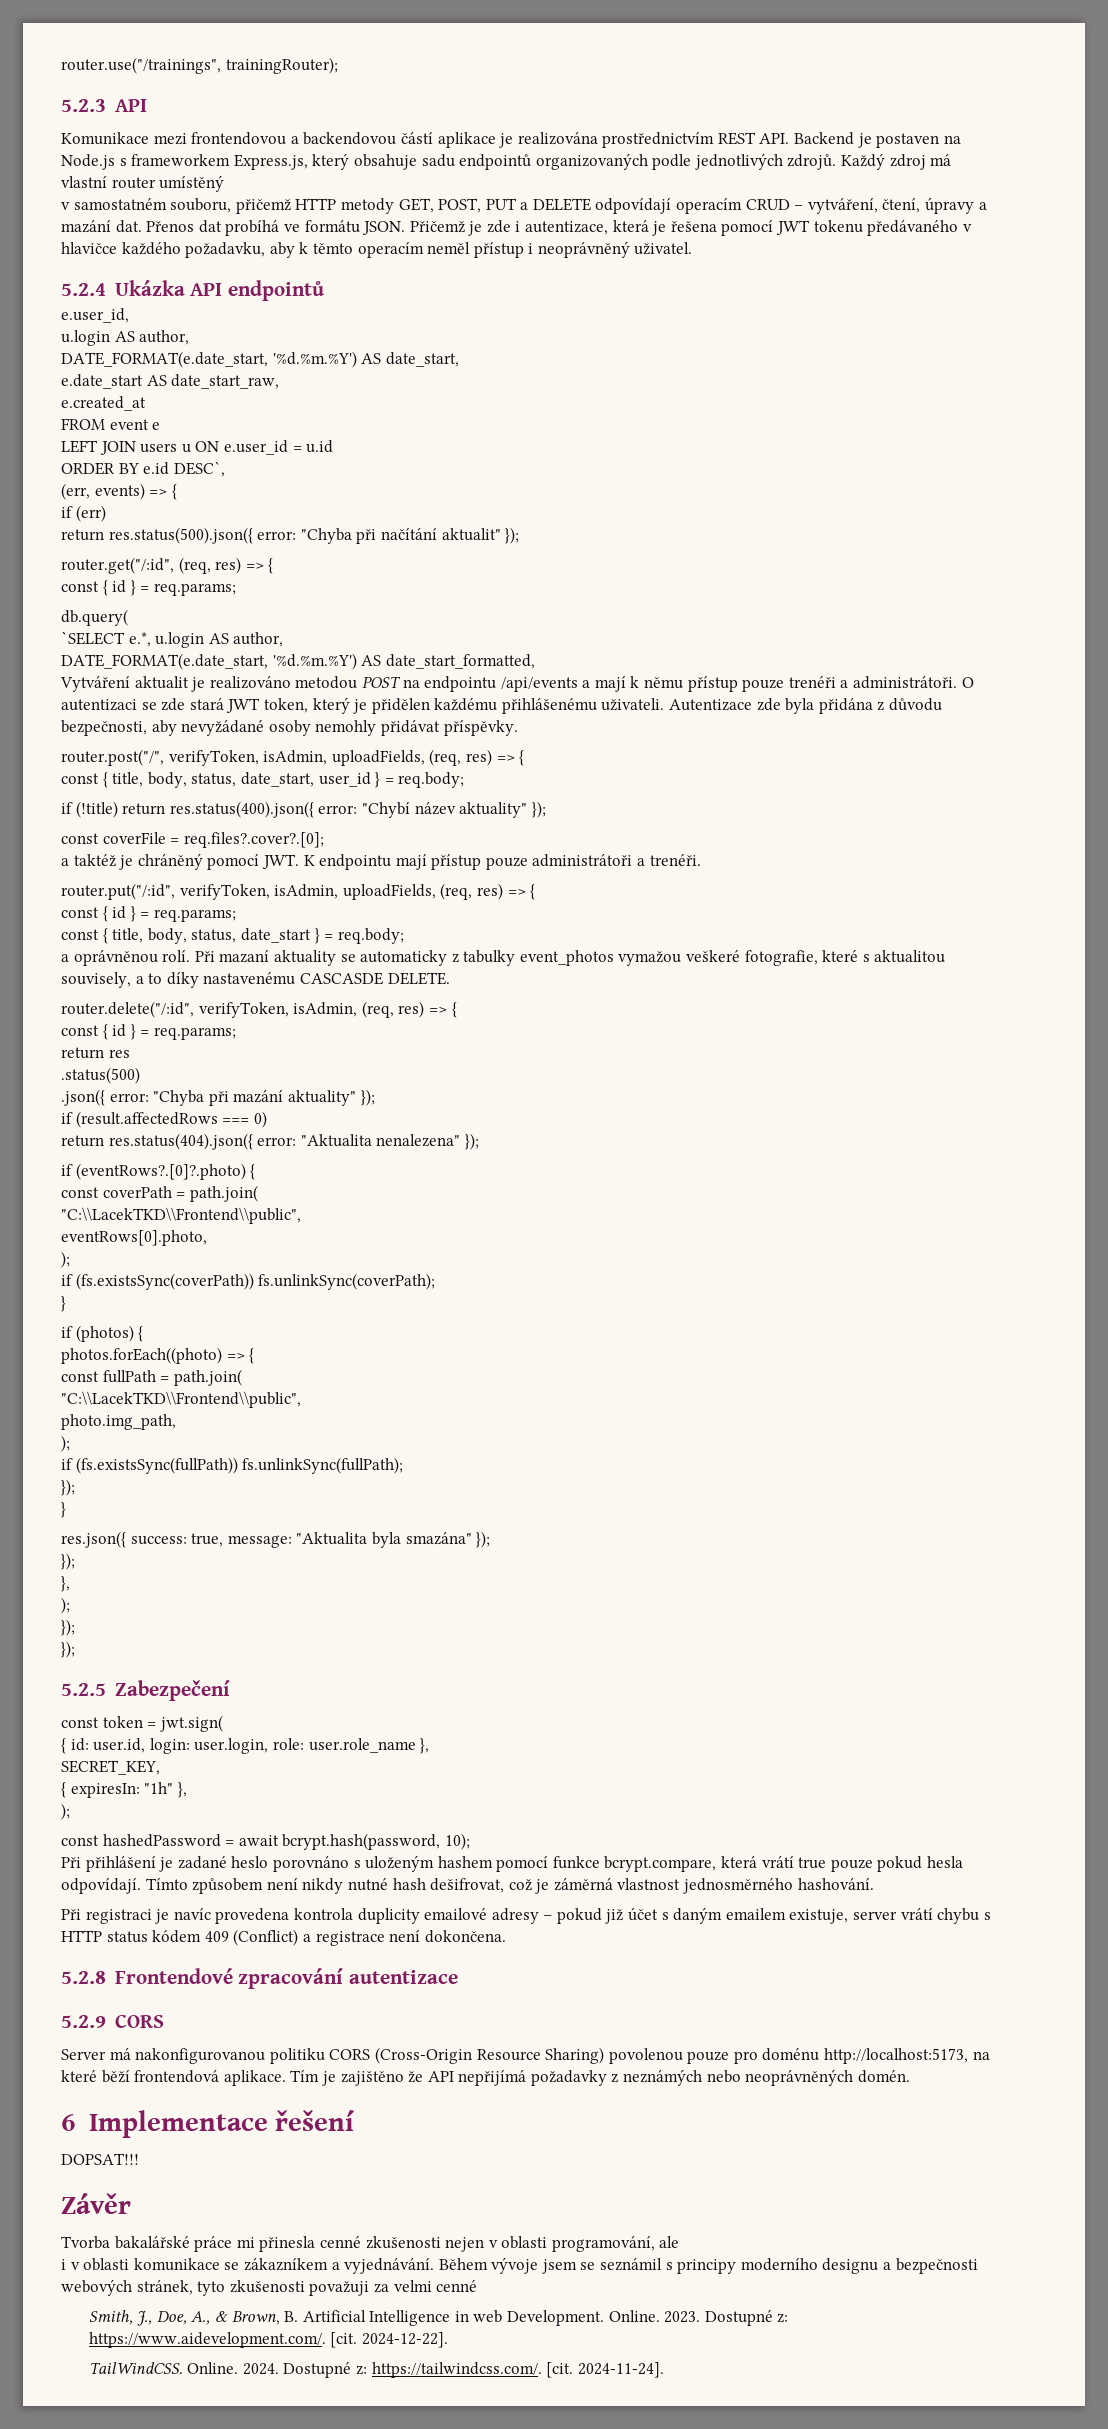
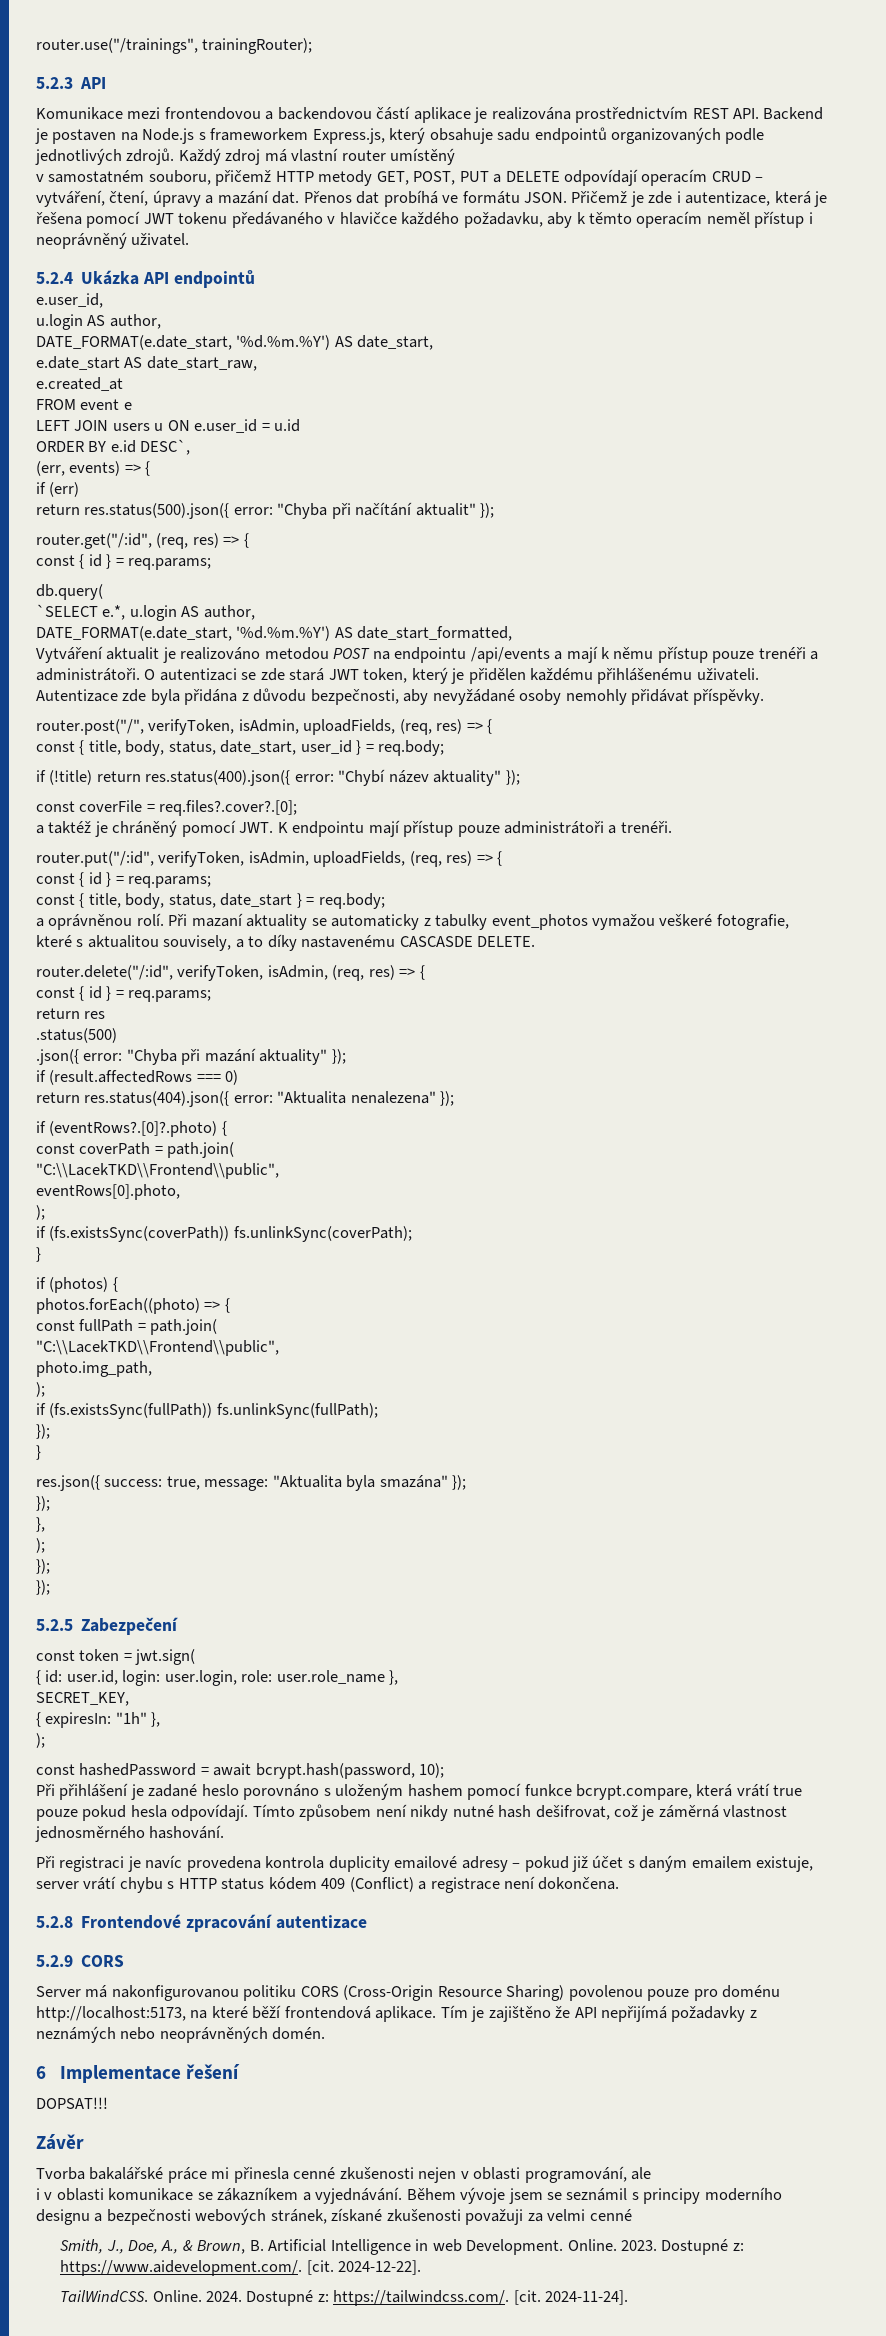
- Během vývoje jsem se seznámil s principy moderního designu a bezpečnosti webových stránek, tyto zkušenosti považuji za velmi cenné
+ Během vývoje jsem se seznámil s principy moderního designu a bezpečnosti webových stránek, získané zkušenosti považuji za velmi cenné

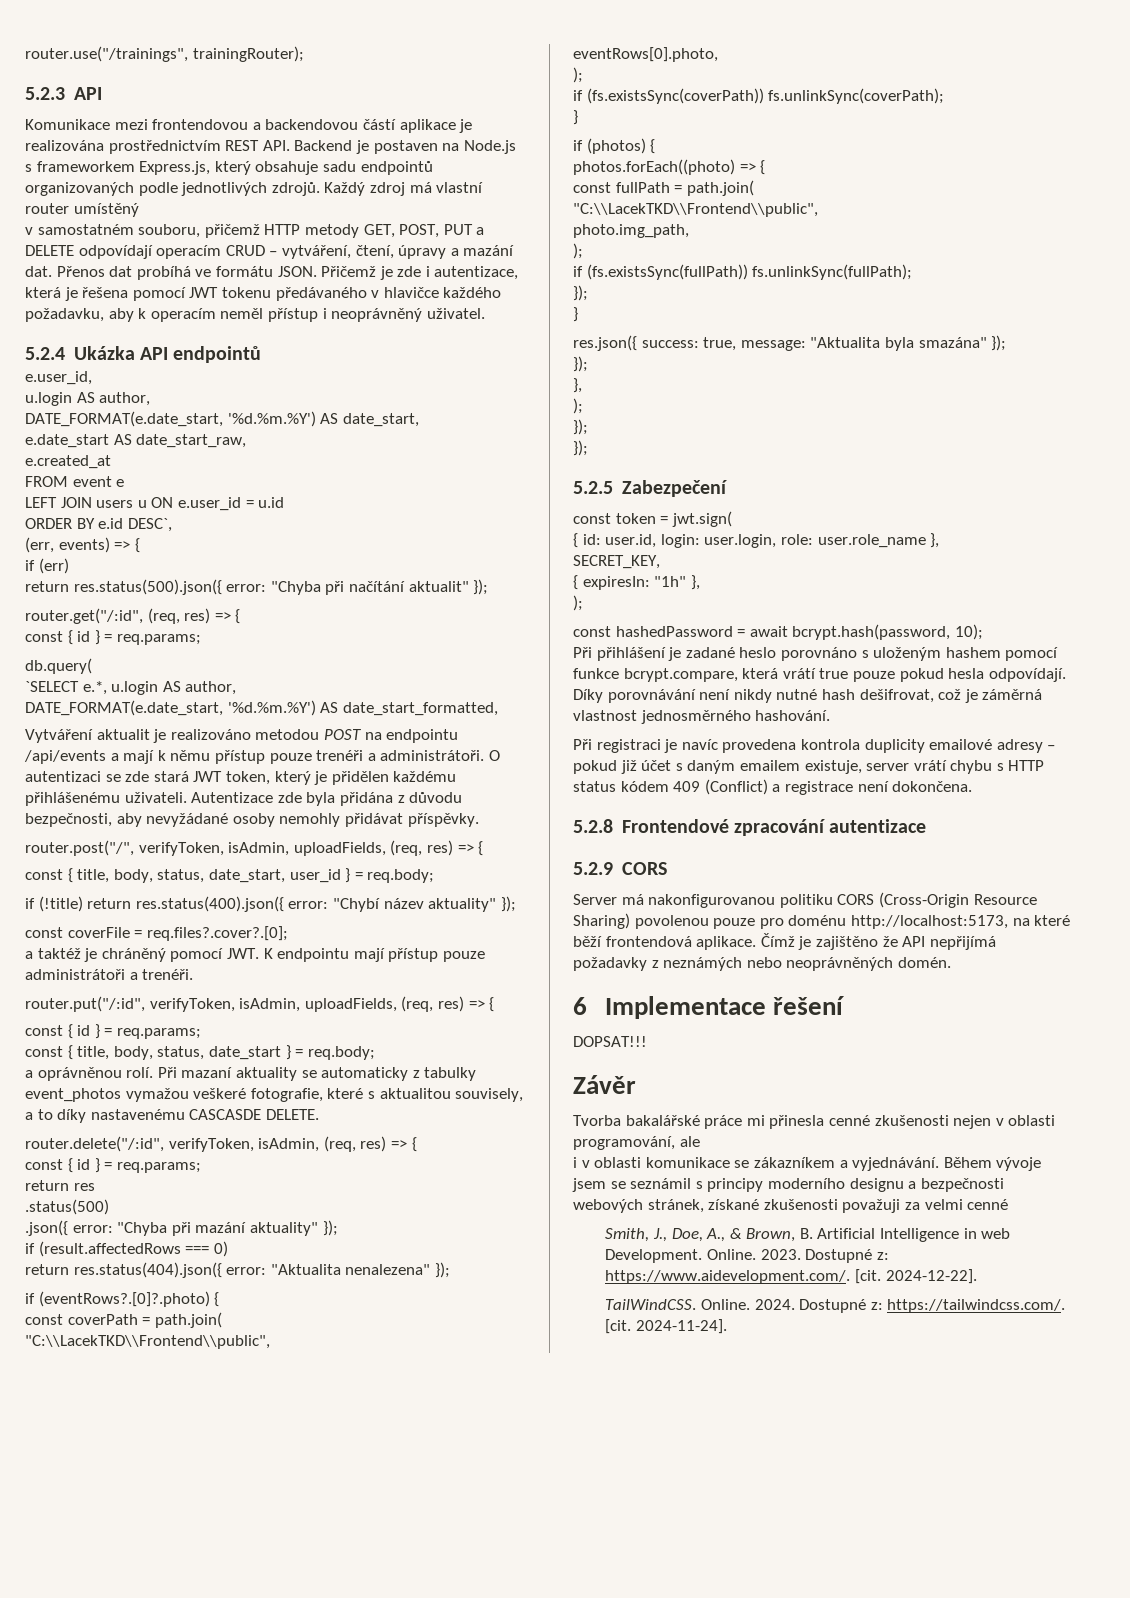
- Přičemž je zde i autentizace, která je řešena pomocí JWT tokenu předávaného v hlavičce každého požadavku, aby k těmto operacím neměl přístup i neoprávněný uživatel.
+ Přičemž je zde i autentizace, která je řešena pomocí JWT tokenu předávaného v hlavičce každého požadavku, aby k operacím neměl přístup i neoprávněný uživatel.
- Tímto způsobem není nikdy nutné hash dešifrovat, což je záměrná vlastnost jednosměrného hashování.
+ Díky porovnávání není nikdy nutné hash dešifrovat, což je záměrná vlastnost jednosměrného hashování.
- Tím je zajištěno že API nepřijímá požadavky z neznámých nebo neoprávněných domén.
+ Čímž je zajištěno že API nepřijímá požadavky z neznámých nebo neoprávněných domén.

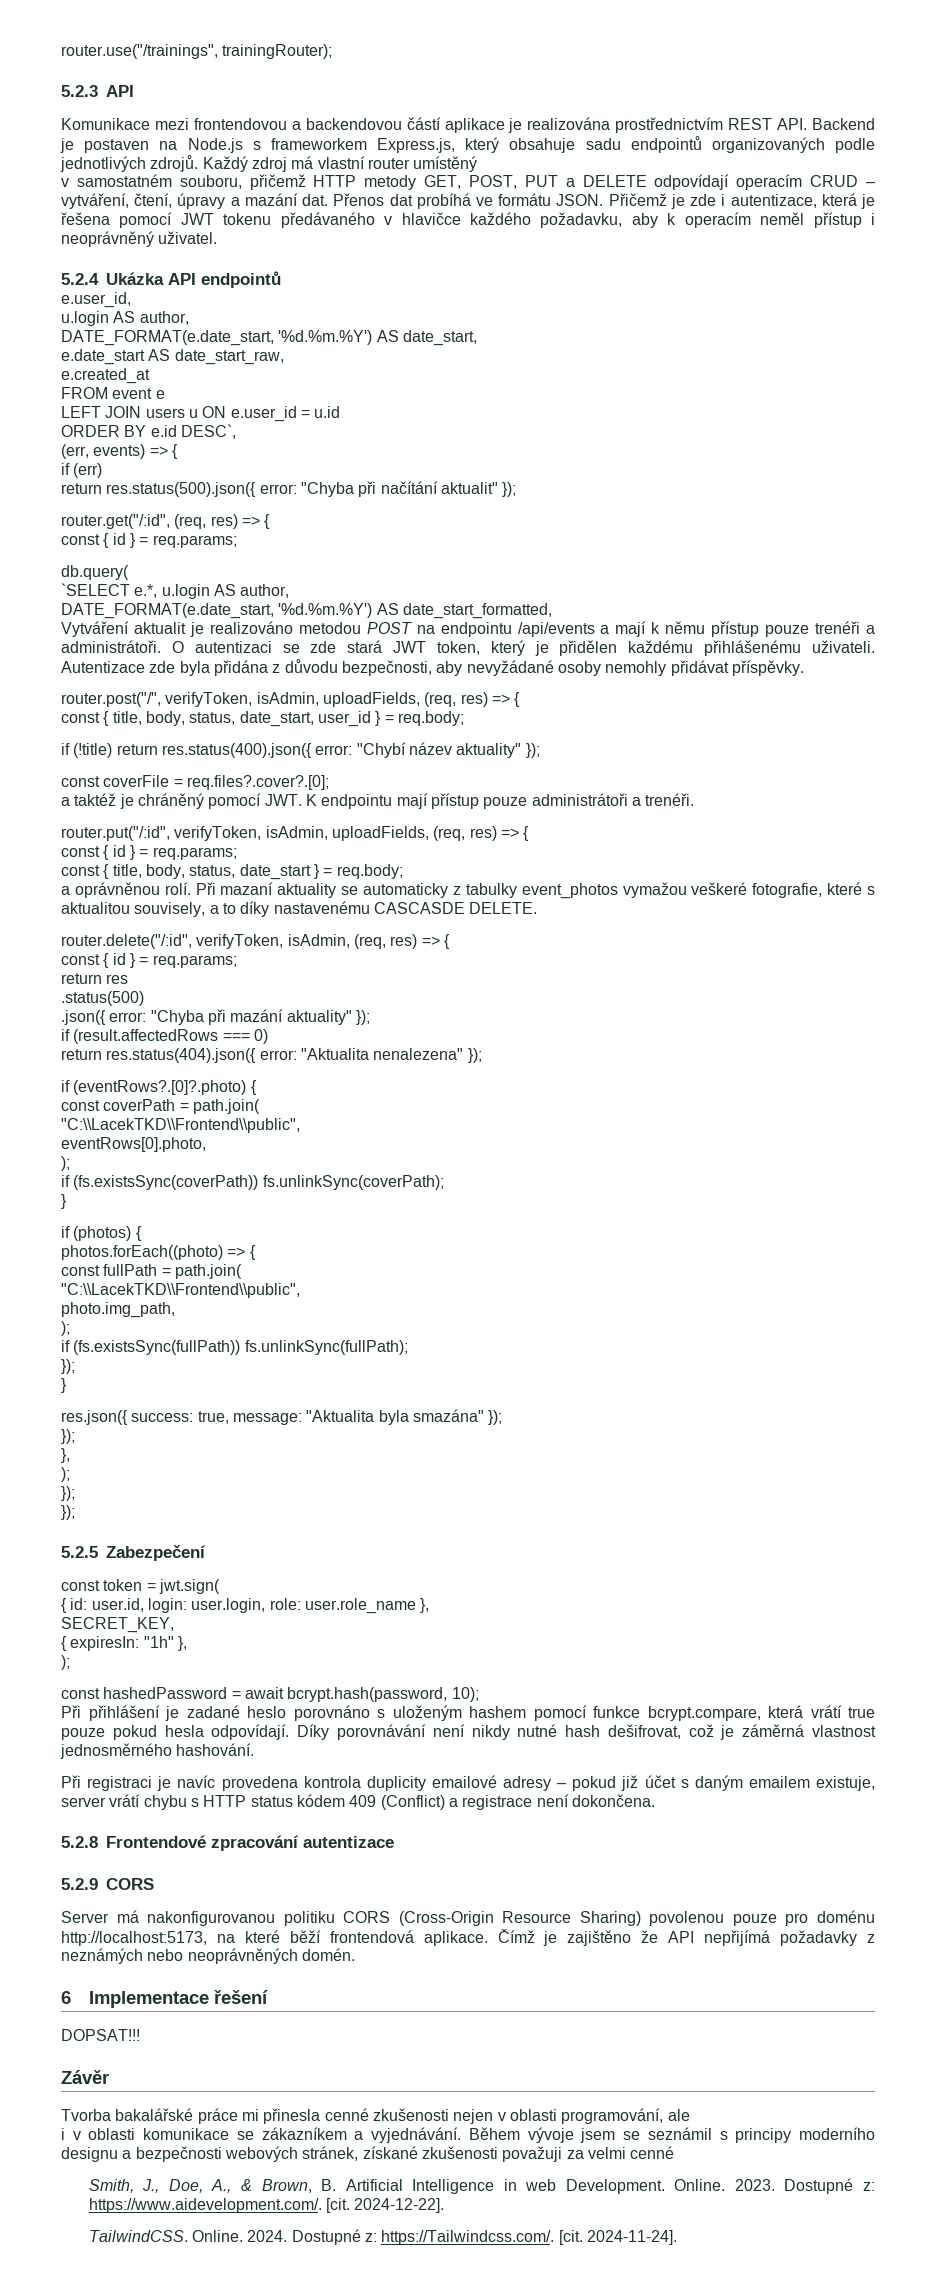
- TailWindCSS.
+ TailwindCSS.
- Dostupné z: https://tailwindcss.com/. [cit. 2024-11-24].
+ Dostupné z: https://Tailwindcss.com/. [cit. 2024-11-24].

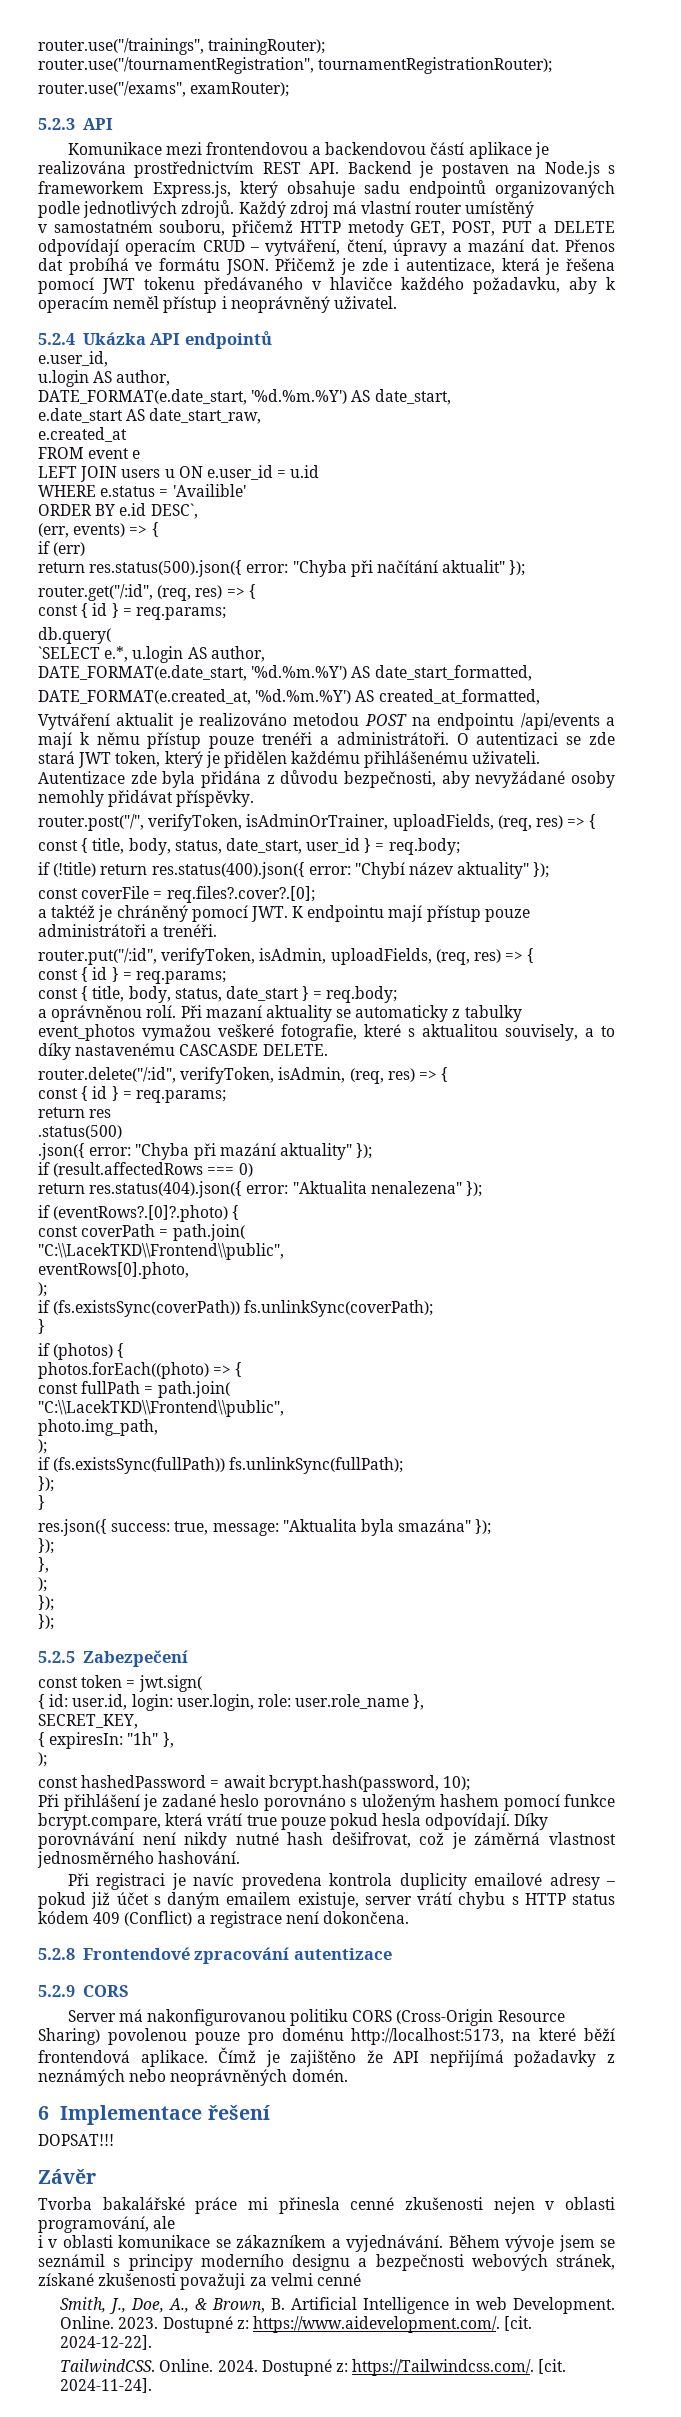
+ router.use("/tournamentRegistration", tournamentRegistrationRouter);
+ router.use("/exams", examRouter);
+ WHERE e.status = 'Availible'
+ DATE_FORMAT(e.created_at, '%d.%m.%Y') AS created_at_formatted,
- router.post("/", verifyToken, isAdmin, uploadFields, (req, res) => {
+ router.post("/", verifyToken, isAdminOrTrainer, uploadFields, (req, res) => {

